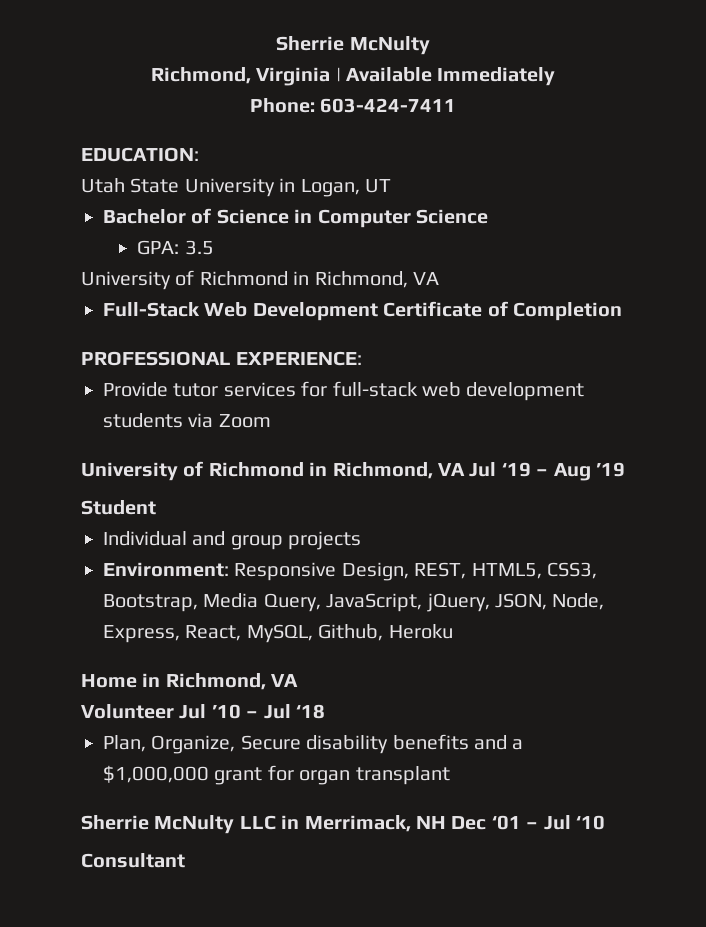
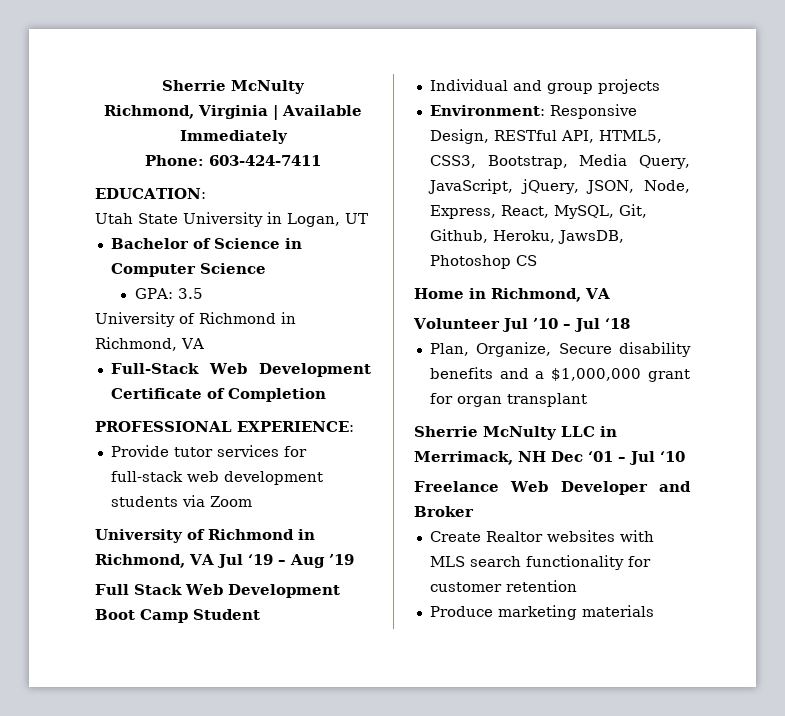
- Student
+ Full Stack Web Development Boot Camp Student
- Environment: Responsive Design, REST, HTML5, CSS3, Bootstrap, Media Query, JavaScript, jQuery, JSON, Node, Express, React, MySQL, Github, Heroku
+ Environment: Responsive Design, RESTful API, HTML5, CSS3, Bootstrap, Media Query, JavaScript, jQuery, JSON, Node, Express, React, MySQL, Git, Github, Heroku, JawsDB, Photoshop CS
- Consultant
+ Freelance Web Developer and Broker
+ Create Realtor websites with MLS search functionality for customer retention
+ Produce marketing materials

